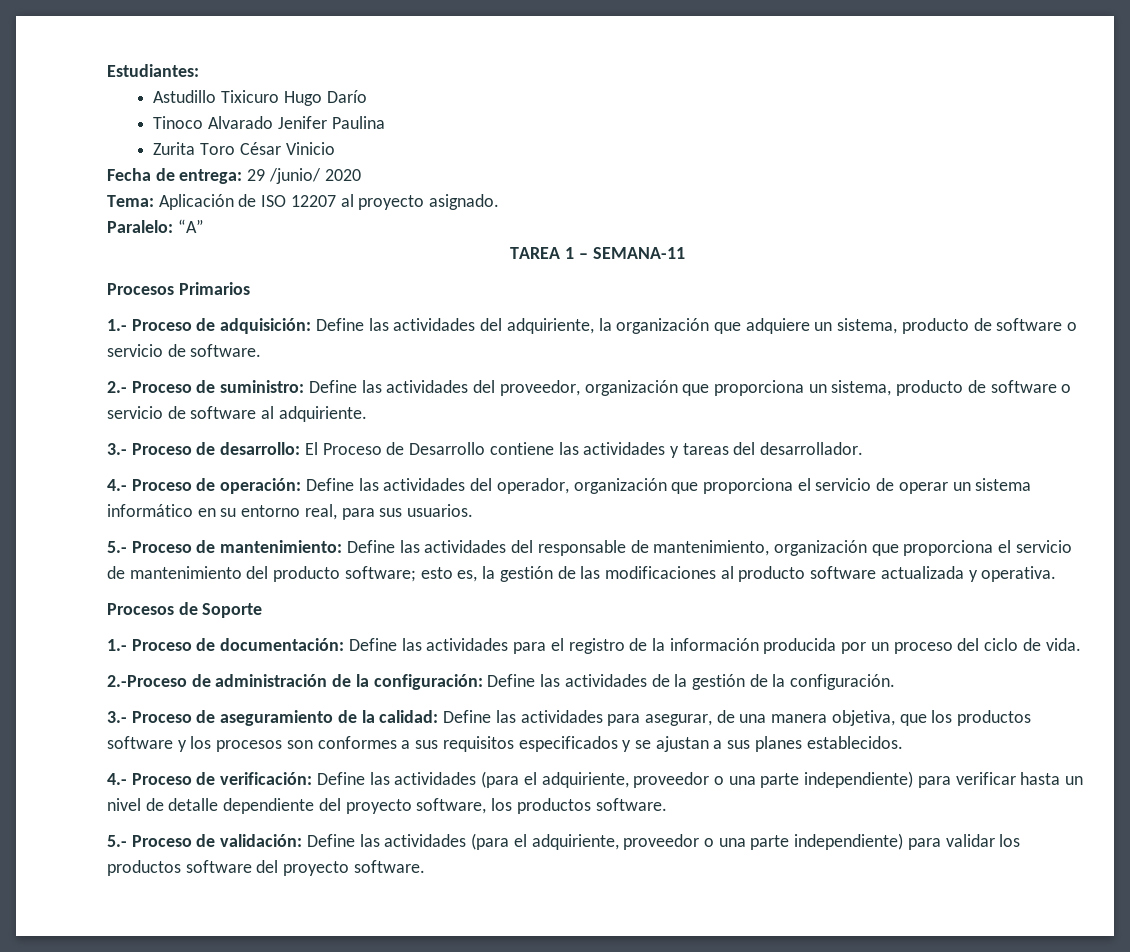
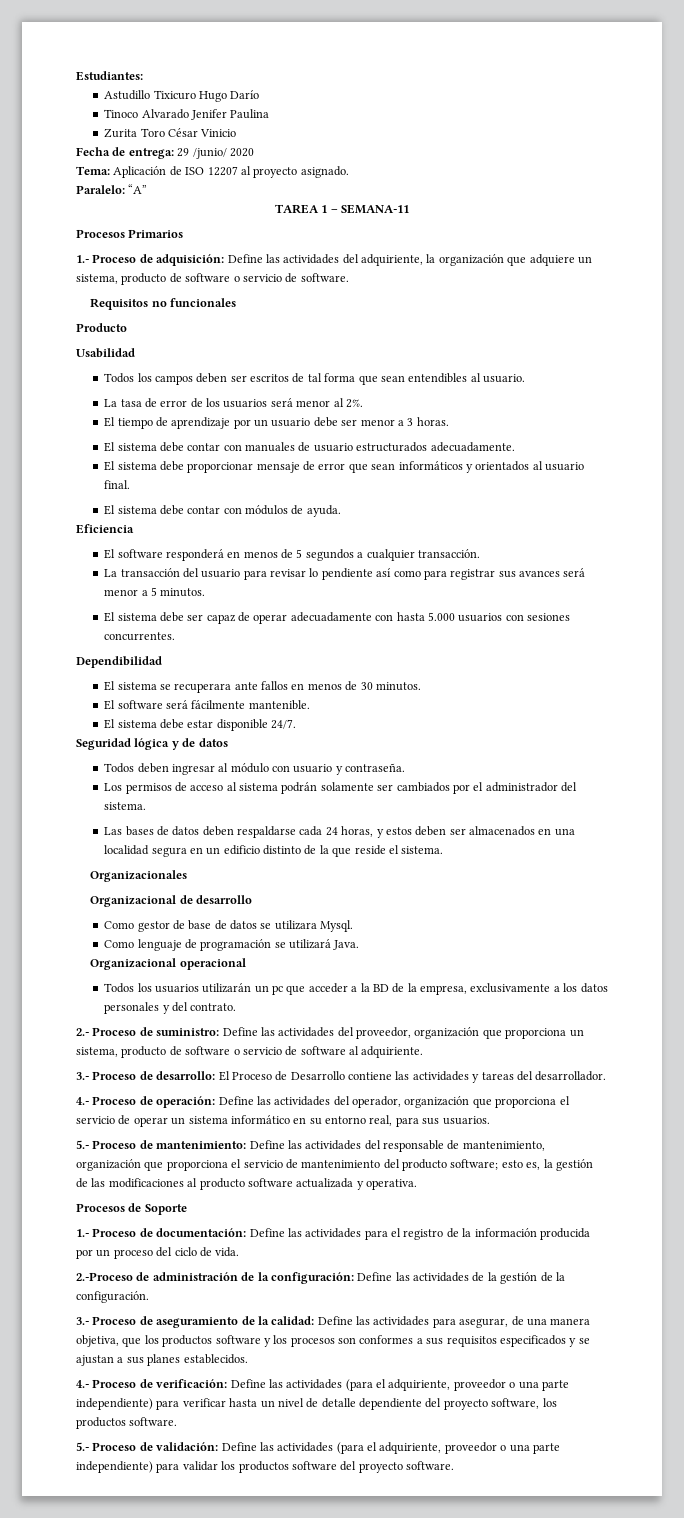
+ Requisitos no funcionales
+ Producto
+ Usabilidad
+ Todos los campos deben ser escritos de tal forma que sean entendibles al usuario.
+ La tasa de error de los usuarios será menor al 2%.
+ El tiempo de aprendizaje por un usuario debe ser menor a 3 horas.
+ El sistema debe contar con manuales de usuario estructurados adecuadamente.
+ El sistema debe proporcionar mensaje de error que sean informáticos y orientados al usuario final.
+ El sistema debe contar con módulos de ayuda.
+ Eficiencia
+ El software responderá en menos de 5 segundos a cualquier transacción.
+ La transacción del usuario para revisar lo pendiente así como para registrar sus avances será menor a 5 minutos.
+ El sistema debe ser capaz de operar adecuadamente con hasta 5.000 usuarios con sesiones concurrentes.
+ Dependibilidad
+ El sistema se recuperara ante fallos en menos de 30 minutos.
+ El software será fácilmente mantenible.
+ El sistema debe estar disponible 24/7.
+ Seguridad lógica y de datos
+ Todos deben ingresar al módulo con usuario y contraseña.
+ Los permisos de acceso al sistema podrán solamente ser cambiados por el administrador del sistema.
+ Las bases de datos deben respaldarse cada 24 horas, y estos deben ser almacenados en una localidad segura en un edificio distinto de la que reside el sistema.
+ Organizacionales
+ Organizacional de desarrollo
+ Como gestor de base de datos se utilizara Mysql.
+ Como lenguaje de programación se utilizará Java.
+ Organizacional operacional
+ Todos los usuarios utilizarán un pc que acceder a la BD de la empresa, exclusivamente a los datos personales y del contrato.

